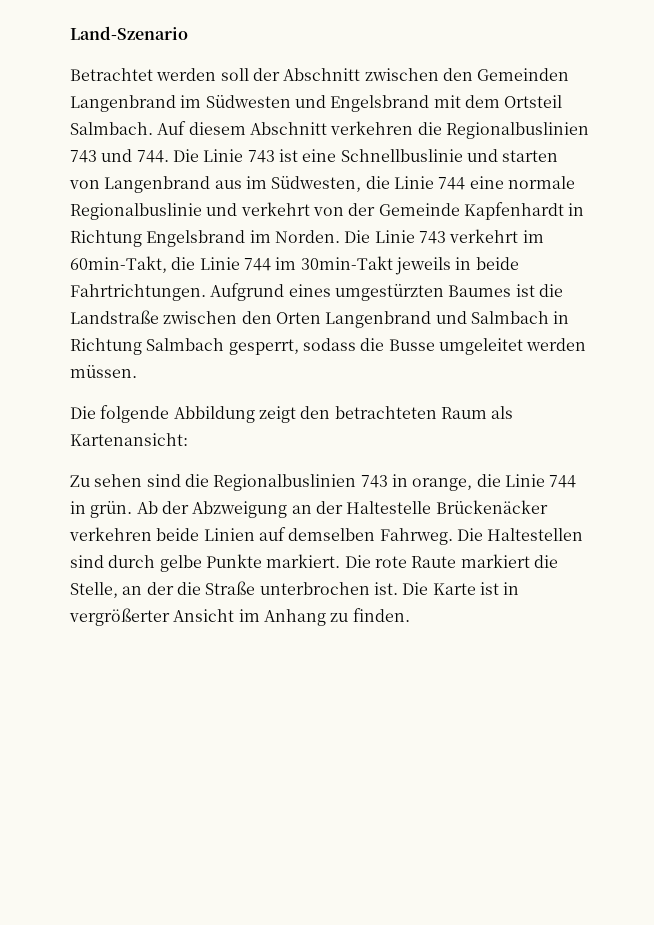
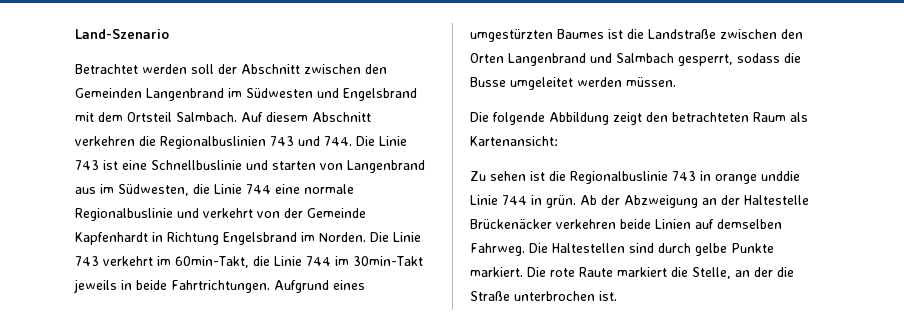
- Aufgrund eines umgestürzten Baumes ist die Landstraße zwischen den Orten Langenbrand und Salmbach in Richtung Salmbach gesperrt, sodass die Busse umgeleitet werden müssen.
+ Aufgrund eines umgestürzten Baumes ist die Landstraße zwischen den Orten Langenbrand und Salmbach gesperrt, sodass die Busse umgeleitet werden müssen.
- Zu sehen sind die Regionalbuslinien 743 in orange, die Linie 744 in grün.
+ Zu sehen ist die Regionalbuslinie 743 in orange unddie Linie 744 in grün.
- Die Karte ist in vergrößerter Ansicht im Anhang zu finden.

